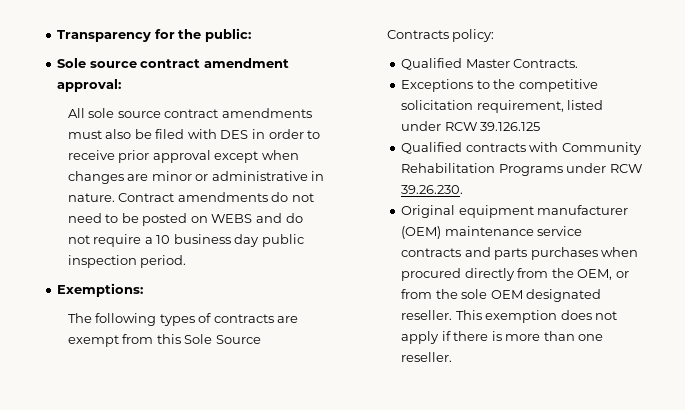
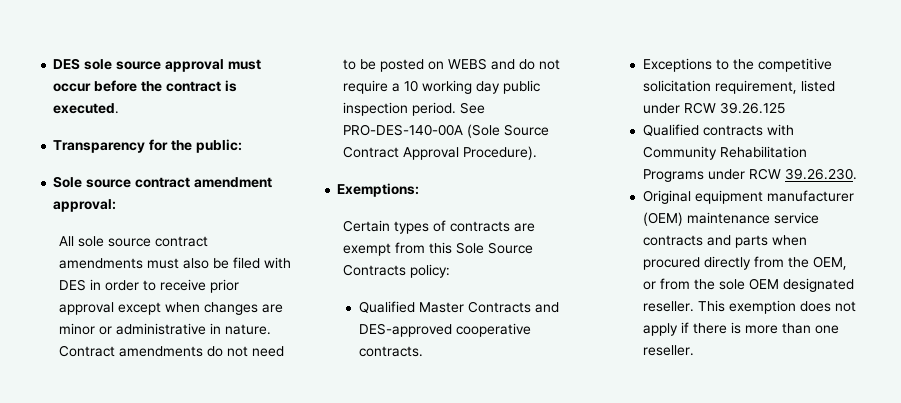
+ DES sole source approval must occur before the contract is executed.
- Contract amendments do not need to be posted on WEBS and do not require a 10 business day public inspection period.
+ Contract amendments do not need to be posted on WEBS and do not require a 10 working day public inspection period. See PRO-DES-140-00A (Sole Source Contract Approval Procedure).
- The following types of contracts are exempt from this Sole Source Contracts policy:
+ Certain types of contracts are exempt from this Sole Source Contracts policy:
- Qualified Master Contracts.
+ Qualified Master Contracts and DES-approved cooperative contracts.
- Exceptions to the competitive solicitation requirement, listed under RCW 39.126.125
+ Exceptions to the competitive solicitation requirement, listed under RCW 39.26.125
- Original equipment manufacturer (OEM) maintenance service contracts and parts purchases when procured directly from the OEM, or from the sole OEM designated reseller.
+ Original equipment manufacturer (OEM) maintenance service contracts and parts when procured directly from the OEM, or from the sole OEM designated reseller.

